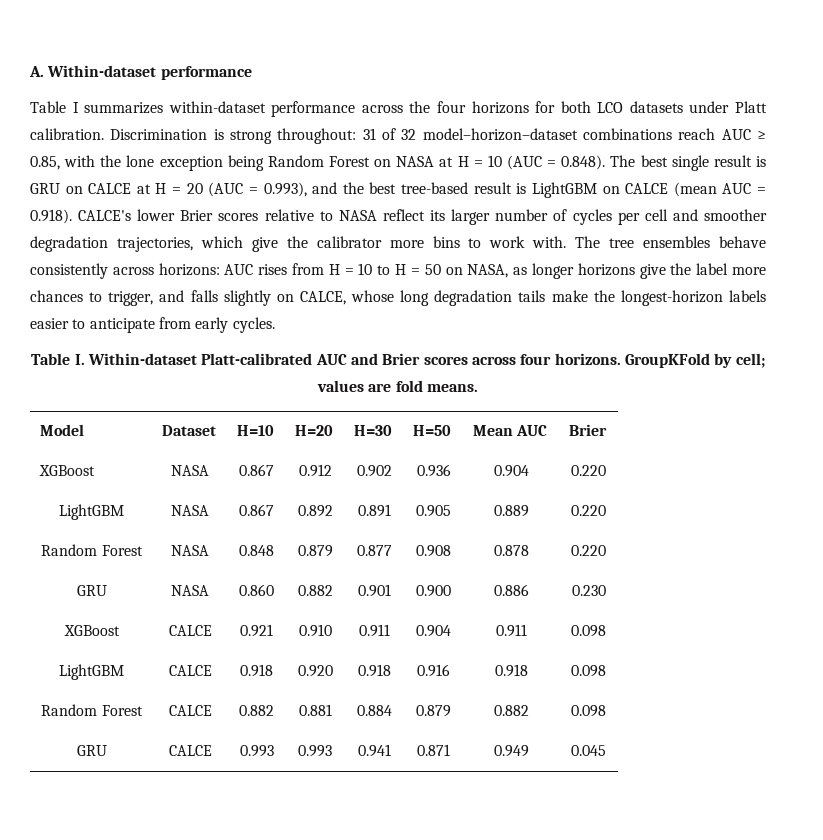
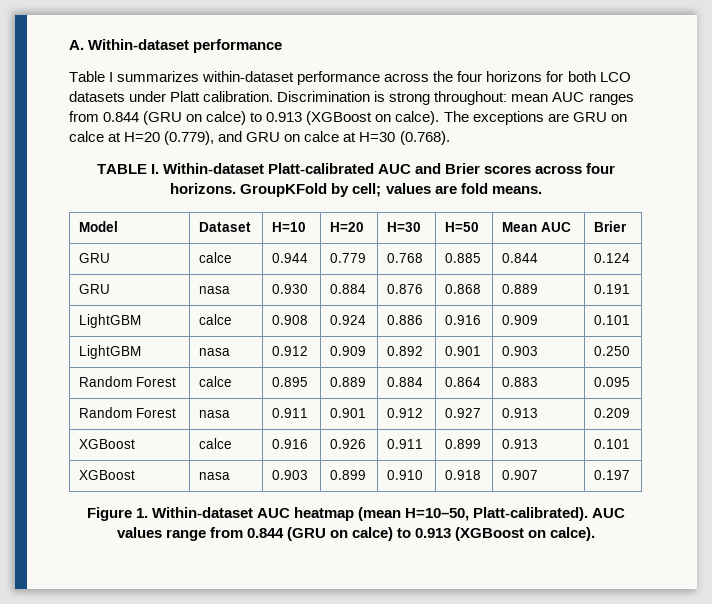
- Discrimination is strong throughout: 31 of 32 model–horizon–dataset combinations reach AUC ≥ 0.85, with the lone exception being Random Forest on NASA at H = 10 (AUC = 0.848). The best single result is GRU on CALCE at H = 20 (AUC = 0.993), and the best tree-based result is LightGBM on CALCE (mean AUC = 0.918). CALCE's lower Brier scores relative to NASA reflect its larger number of cycles per cell and smoother degradation trajectories, which give the calibrator more bins to work with. The tree ensembles behave consistently across horizons: AUC rises from H = 10 to H = 50 on NASA, as longer horizons give the label more chances to trigger, and falls slightly on CALCE, whose long degradation tails make the longest-horizon labels easier to anticipate from early cycles.
- Table I. Within-dataset Platt-calibrated AUC and Brier scores across four horizons.
+ Discrimination is strong throughout: mean AUC ranges from 0.844 (GRU on calce) to 0.913 (XGBoost on calce). The exceptions are GRU on calce at H=20 (0.779), and GRU on calce at H=30 (0.768).
+ TABLE I. Within-dataset Platt-calibrated AUC and Brier scores across four horizons.
- XGBoost | NASA | 0.867 | 0.912 | 0.902 | 0.936 | 0.904 | 0.220
- LightGBM | NASA | 0.867 | 0.892 | 0.891 | 0.905 | 0.889 | 0.220
- Random Forest | NASA | 0.848 | 0.879 | 0.877 | 0.908 | 0.878 | 0.220
- GRU | NASA | 0.860 | 0.882 | 0.901 | 0.900 | 0.886 | 0.230
- XGBoost | CALCE | 0.921 | 0.910 | 0.911 | 0.904 | 0.911 | 0.098
- LightGBM | CALCE | 0.918 | 0.920 | 0.918 | 0.916 | 0.918 | 0.098
- Random Forest | CALCE | 0.882 | 0.881 | 0.884 | 0.879 | 0.882 | 0.098
- GRU | CALCE | 0.993 | 0.993 | 0.941 | 0.871 | 0.949 | 0.045
+ GRU | calce | 0.944 | 0.779 | 0.768 | 0.885 | 0.844 | 0.124
+ GRU | nasa | 0.930 | 0.884 | 0.876 | 0.868 | 0.889 | 0.191
+ LightGBM | calce | 0.908 | 0.924 | 0.886 | 0.916 | 0.909 | 0.101
+ LightGBM | nasa | 0.912 | 0.909 | 0.892 | 0.901 | 0.903 | 0.250
+ Random Forest | calce | 0.895 | 0.889 | 0.884 | 0.864 | 0.883 | 0.095
+ Random Forest | nasa | 0.911 | 0.901 | 0.912 | 0.927 | 0.913 | 0.209
+ XGBoost | calce | 0.916 | 0.926 | 0.911 | 0.899 | 0.913 | 0.101
+ XGBoost | nasa | 0.903 | 0.899 | 0.910 | 0.918 | 0.907 | 0.197
+ Figure 1. Within-dataset AUC heatmap (mean H=10–50, Platt-calibrated). AUC values range from 0.844 (GRU on calce) to 0.913 (XGBoost on calce).

